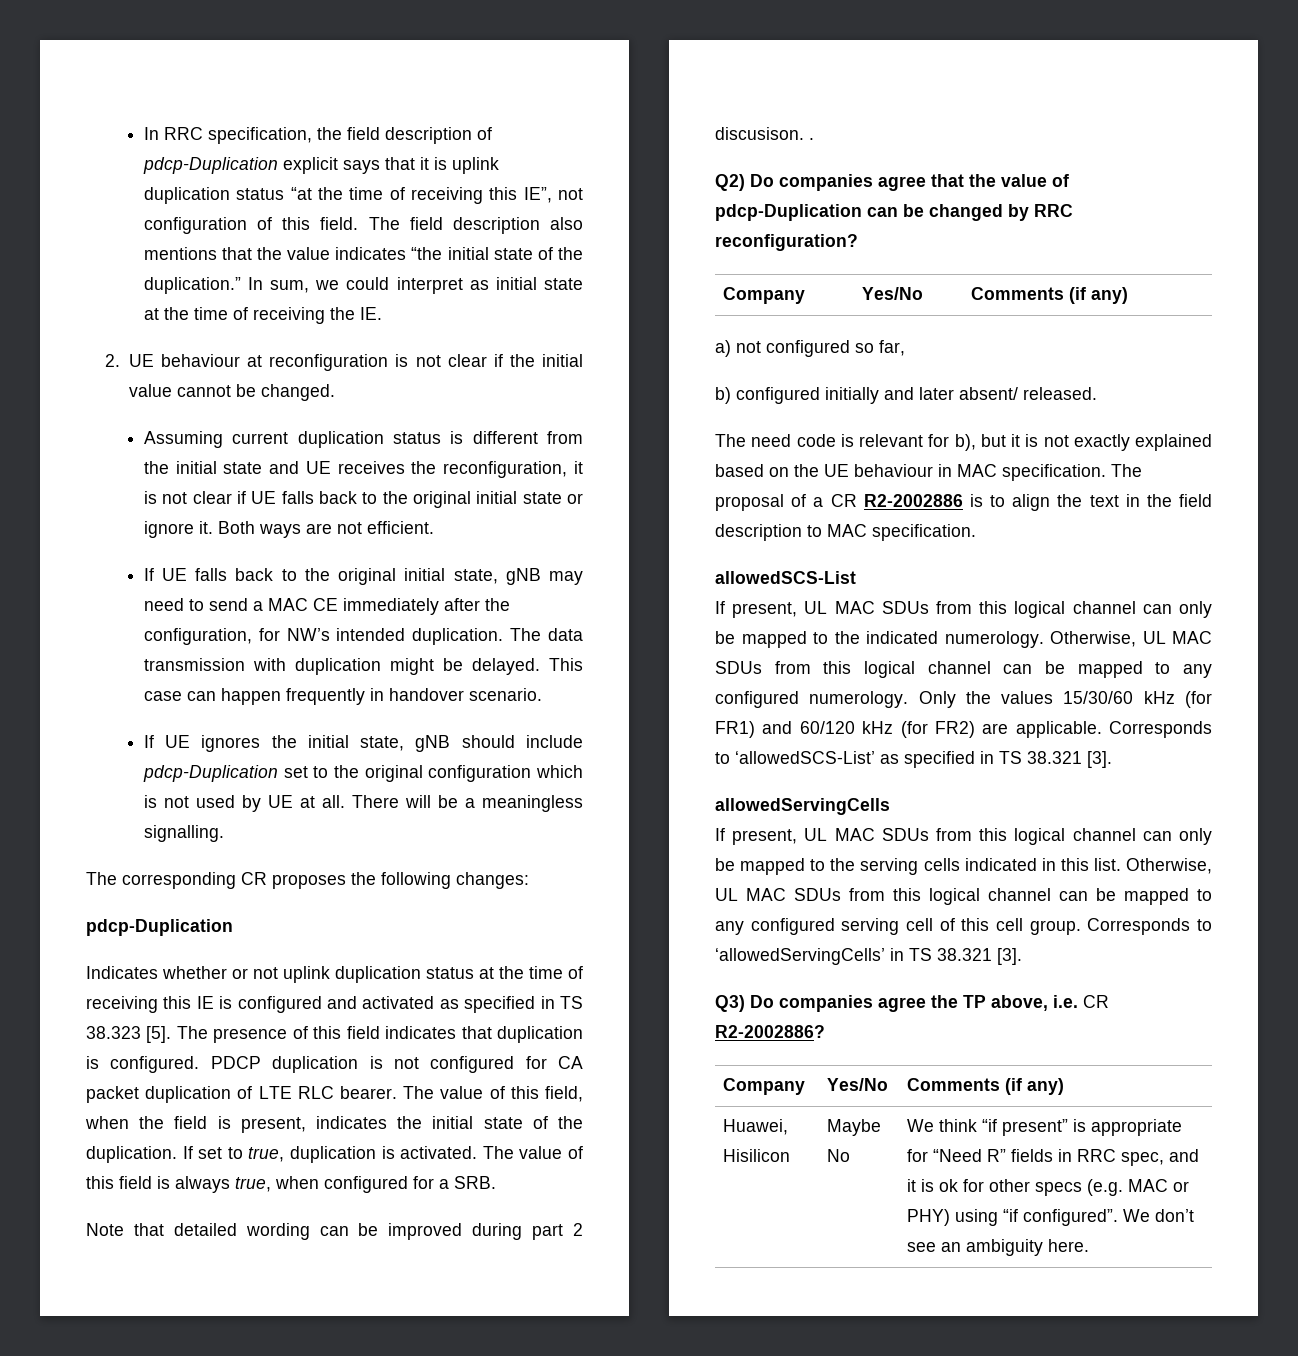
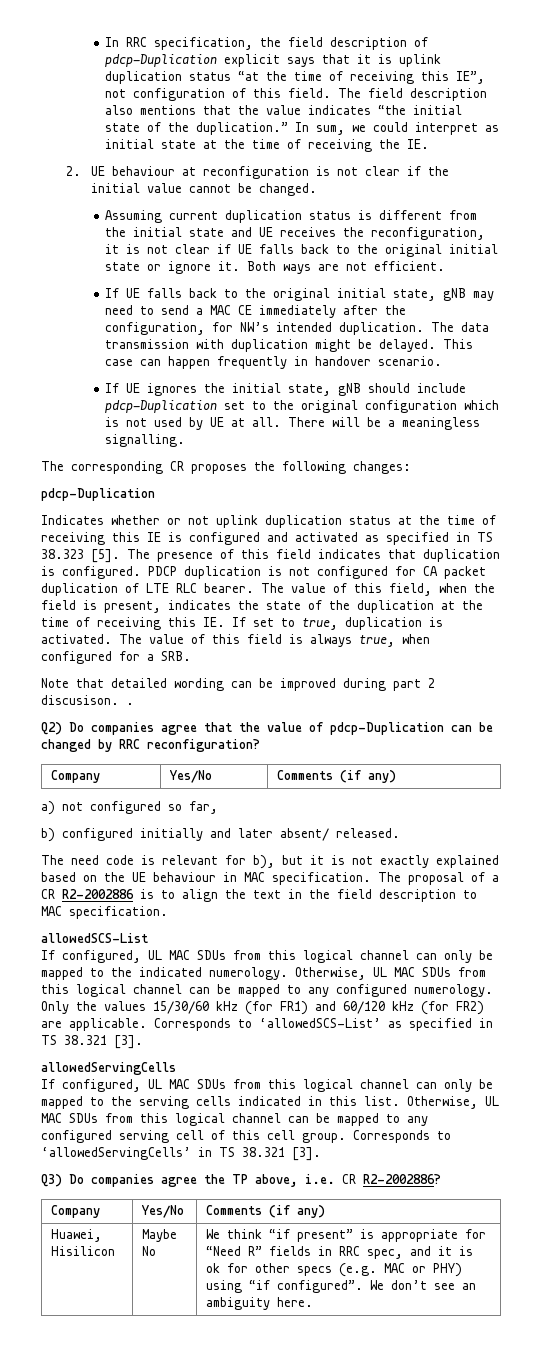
- The value of this field, when the field is present, indicates the initial state of the duplication. If set to true, duplication is activated.
+ The value of this field, when the field is present, indicates the state of the duplication at the time of receiving this IE. If set to true, duplication is activated.
- If present, UL MAC SDUs from this logical channel can only be mapped to the indicated numerology.
+ If configured, UL MAC SDUs from this logical channel can only be mapped to the indicated numerology.
- If present, UL MAC SDUs from this logical channel can only be mapped to the serving cells indicated in this list.
+ If configured, UL MAC SDUs from this logical channel can only be mapped to the serving cells indicated in this list.

